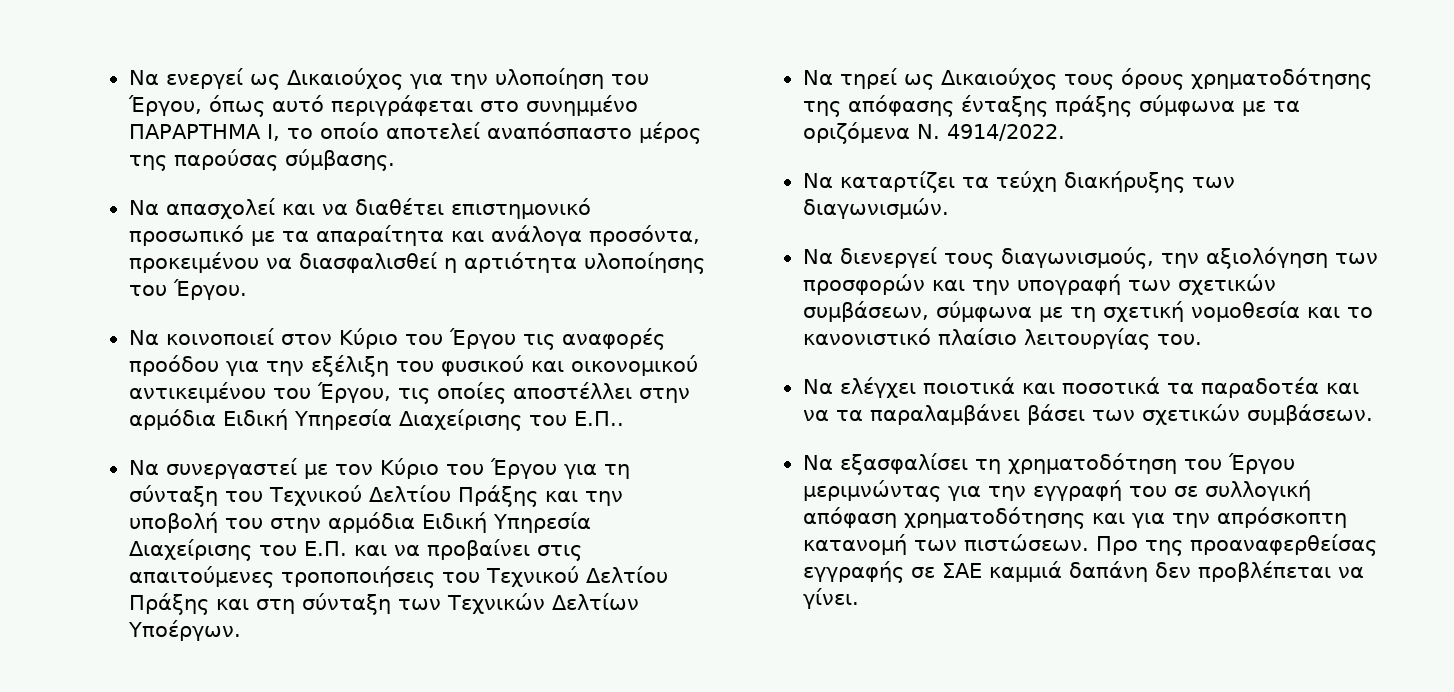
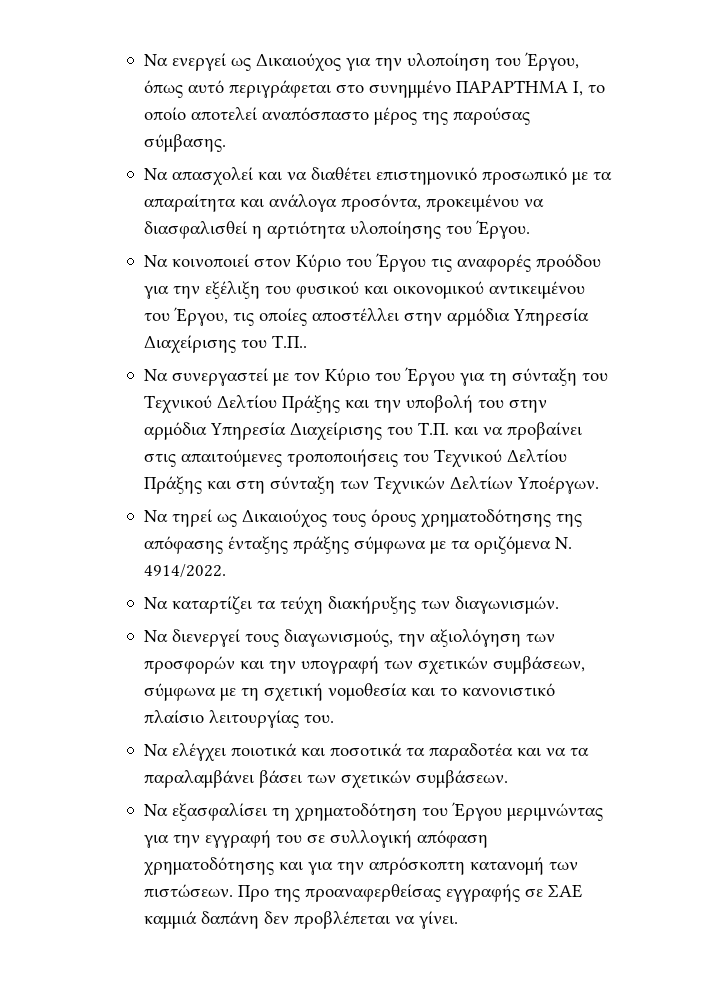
- Να κοινοποιεί στον Κύριο του Έργου τις αναφορές προόδου για την εξέλιξη του φυσικού και οικονομικού αντικειμένου του Έργου, τις οποίες αποστέλλει στην αρμόδια Ειδική Υπηρεσία Διαχείρισης του Ε.Π..
+ Να κοινοποιεί στον Κύριο του Έργου τις αναφορές προόδου για την εξέλιξη του φυσικού και οικονομικού αντικειμένου του Έργου, τις οποίες αποστέλλει στην αρμόδια Υπηρεσία Διαχείρισης του Τ.Π..
- Να συνεργαστεί με τον Κύριο του Έργου για τη σύνταξη του Τεχνικού Δελτίου Πράξης και την υποβολή του στην αρμόδια Ειδική Υπηρεσία Διαχείρισης του Ε.Π. και να προβαίνει στις απαιτούμενες τροποποιήσεις του Τεχνικού Δελτίου Πράξης και στη σύνταξη των Τεχνικών Δελτίων Υποέργων.
+ Να συνεργαστεί με τον Κύριο του Έργου για τη σύνταξη του Τεχνικού Δελτίου Πράξης και την υποβολή του στην αρμόδια Υπηρεσία Διαχείρισης του Τ.Π. και να προβαίνει στις απαιτούμενες τροποποιήσεις του Τεχνικού Δελτίου Πράξης και στη σύνταξη των Τεχνικών Δελτίων Υποέργων.

